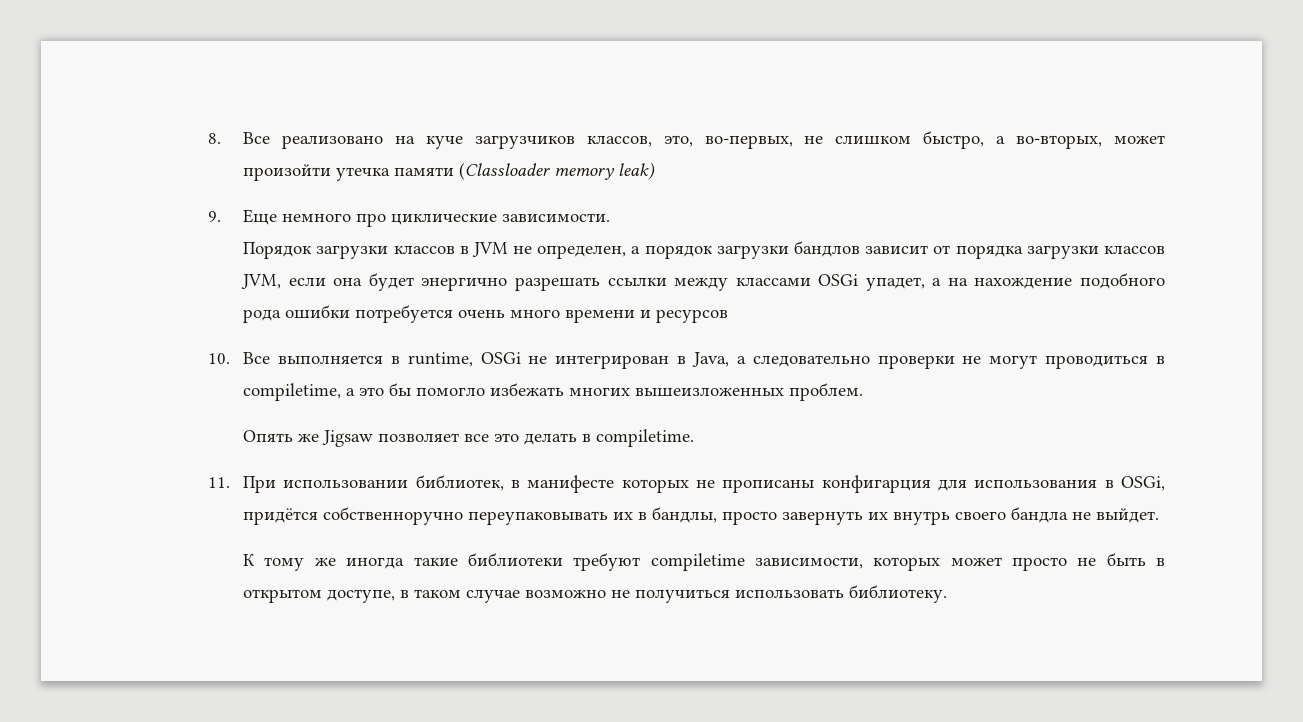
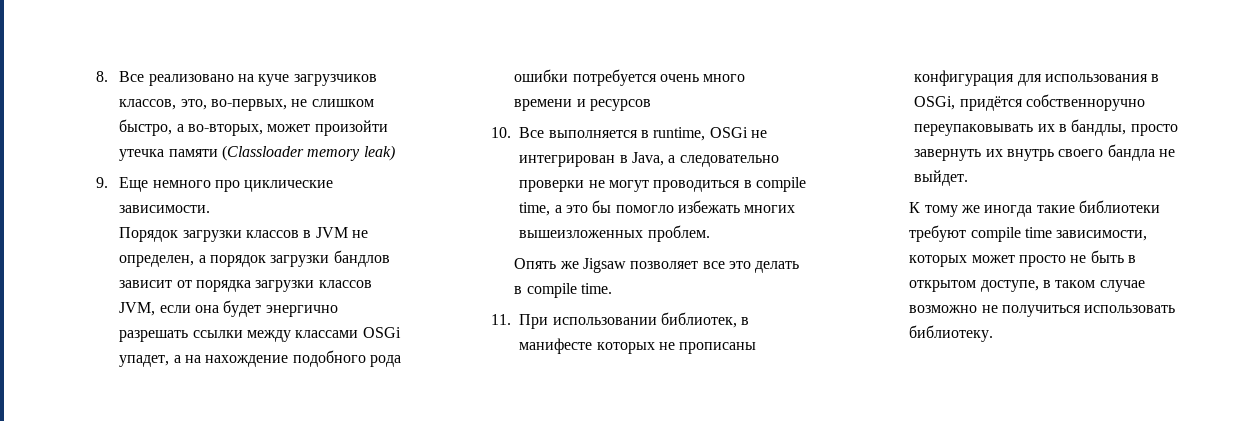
- 10. Все выполняется в runtime, OSGi не интегрирован в Java, а следовательно проверки не могут проводиться в compiletime, а это бы помогло избежать многих вышеизложенных проблем.
+ 10. Все выполняется в runtime, OSGi не интегрирован в Java, а следовательно проверки не могут проводиться в compile time, а это бы помогло избежать многих вышеизложенных проблем.
- Опять же Jigsaw позволяет все это делать в compiletime.
+ Опять же Jigsaw позволяет все это делать в compile time.
- 11. При использовании библиотек, в манифесте которых не прописаны конфигарция для использования в OSGi, придётся собственноручно переупаковывать их в бандлы, просто завернуть их внутрь своего бандла не выйдет.
+ 11. При использовании библиотек, в манифесте которых не прописаны конфигурация для использования в OSGi, придётся собственноручно переупаковывать их в бандлы, просто завернуть их внутрь своего бандла не выйдет.
- К тому же иногда такие библиотеки требуют compiletime зависимости, которых может просто не быть в открытом доступе, в таком случае возможно не получиться использовать библиотеку.
+ К тому же иногда такие библиотеки требуют compile time зависимости, которых может просто не быть в открытом доступе, в таком случае возможно не получиться использовать библиотеку.

